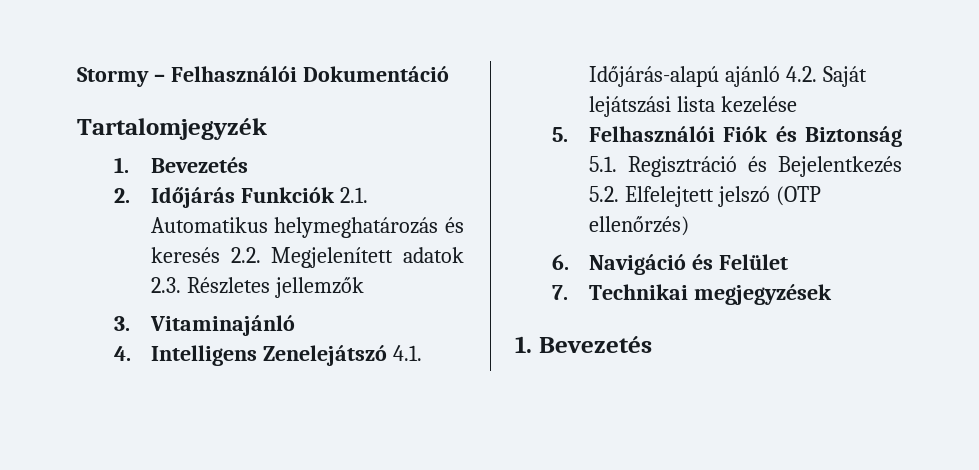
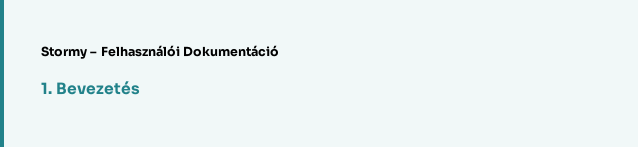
- Tartalomjegyzék
- 1. Bevezetés
- 2. Időjárás Funkciók 2.1. Automatikus helymeghatározás és keresés 2.2. Megjelenített adatok 2.3. Részletes jellemzők
- 3. Vitaminajánló
- 4. Intelligens Zenelejátszó 4.1. Időjárás-alapú ajánló 4.2. Saját lejátszási lista kezelése
- 5. Felhasználói Fiók és Biztonság 5.1. Regisztráció és Bejelentkezés 5.2. Elfelejtett jelszó (OTP ellenőrzés)
- 6. Navigáció és Felület
- 7. Technikai megjegyzések

